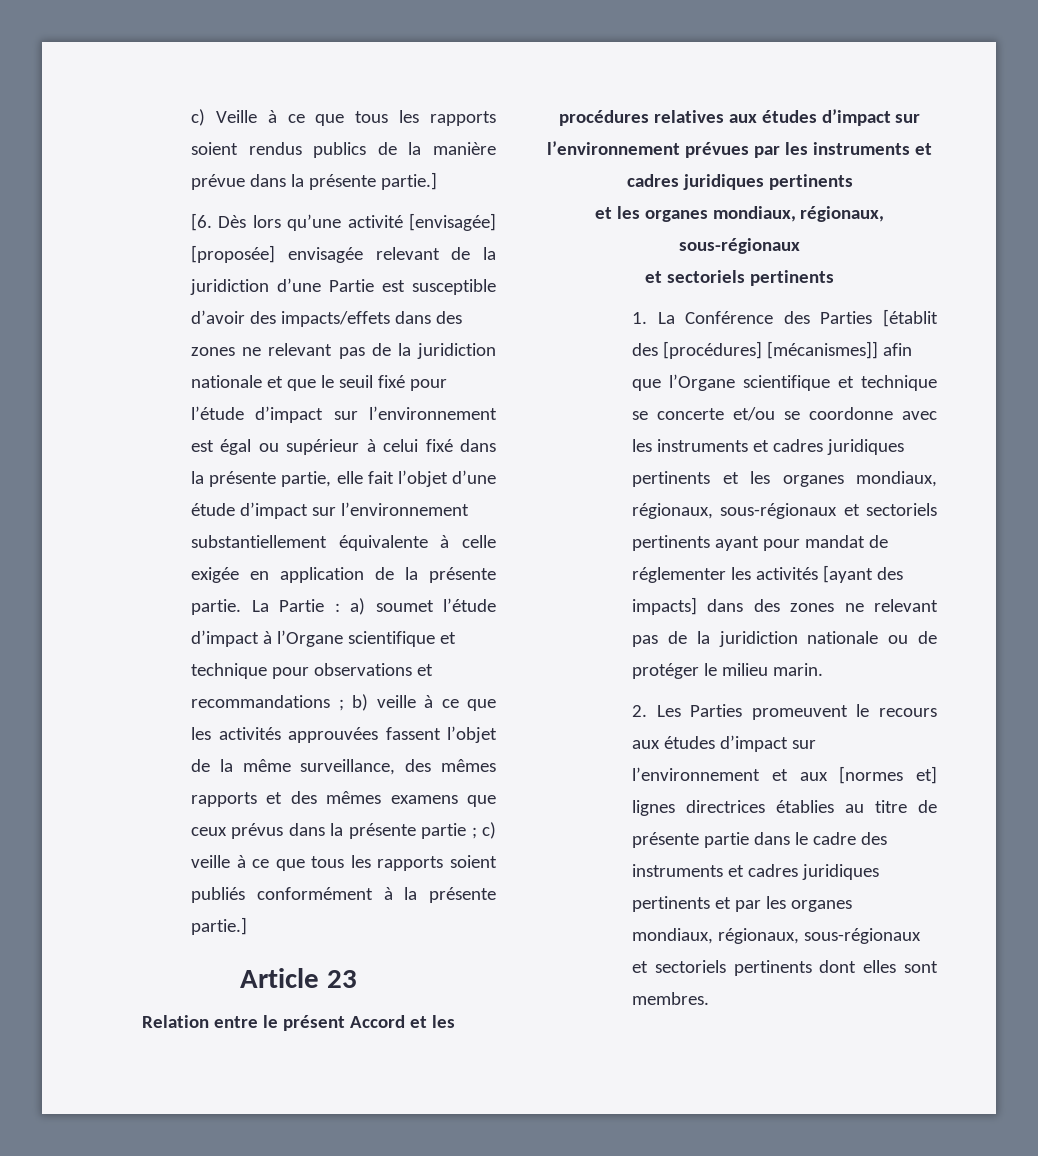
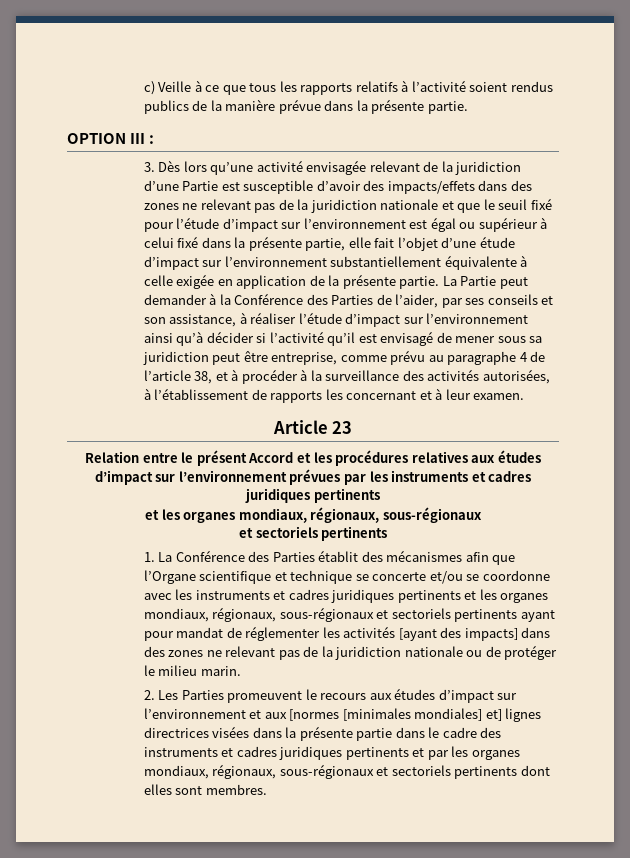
- c) Veille à ce que tous les rapports soient rendus publics de la manière prévue dans la présente partie.]
- [6. Dès lors qu’une activité [envisagée] [proposée] envisagée relevant de la juridiction d’une Partie est susceptible d’avoir des impacts/effets dans des zones ne relevant pas de la juridiction nationale et que le seuil fixé pour l’étude d’impact sur l’environnement est égal ou supérieur à celui fixé dans la présente partie, elle fait l’objet d’une étude d’impact sur l’environnement substantiellement équivalente à celle exigée en application de la présente partie.
+ c) Veille à ce que tous les rapports relatifs à l’activité soient rendus publics de la manière prévue dans la présente partie.
+ OPTION III :
+ 3. Dès lors qu’une activité envisagée relevant de la juridiction d’une Partie est susceptible d’avoir des impacts/effets dans des zones ne relevant pas de la juridiction nationale et que le seuil fixé pour l’étude d’impact sur l’environnement est égal ou supérieur à celui fixé dans la présente partie, elle fait l’objet d’une étude d’impact sur l’environnement substantiellement équivalente à celle exigée en application de la présente partie.
- La Partie : a) soumet l’étude d’impact à l’Organe scientifique et technique pour observations et recommandations ; b) veille à ce que les activités approuvées fassent l’objet de la même surveillance, des mêmes rapports et des mêmes examens que ceux prévus dans la présente partie ; c) veille à ce que tous les rapports soient publiés conformément à la présente partie.]
+ La Partie peut demander à la Conférence des Parties de l’aider, par ses conseils et son assistance, à réaliser l’étude d’impact sur l’environnement ainsi qu’à décider si l’activité qu’il est envisagé de mener sous sa juridiction peut être entreprise, comme prévu au paragraphe 4 de l’article 38, et à procéder à la surveillance des activités autorisées, à l’établissement de rapports les concernant et à leur examen.
- 1. La Conférence des Parties [établit des [procédures] [mécanismes]] afin que l’Organe scientifique et technique se concerte et/ou se coordonne avec les instruments et cadres juridiques pertinents et les organes mondiaux, régionaux, sous-régionaux et sectoriels pertinents ayant pour mandat de réglementer les activités [ayant des impacts] dans des zones ne relevant pas de la juridiction nationale ou de protéger le milieu marin.
+ 1. La Conférence des Parties établit des mécanismes afin que l’Organe scientifique et technique se concerte et/ou se coordonne avec les instruments et cadres juridiques pertinents et les organes mondiaux, régionaux, sous-régionaux et sectoriels pertinents ayant pour mandat de réglementer les activités [ayant des impacts] dans des zones ne relevant pas de la juridiction nationale ou de protéger le milieu marin.
- 2. Les Parties promeuvent le recours aux études d’impact sur l’environnement et aux [normes et] lignes directrices établies au titre de présente partie dans le cadre des instruments et cadres juridiques pertinents et par les organes mondiaux, régionaux, sous-régionaux et sectoriels pertinents dont elles sont membres.
+ 2. Les Parties promeuvent le recours aux études d’impact sur l’environnement et aux [normes [minimales mondiales] et] lignes directrices visées dans la présente partie dans le cadre des instruments et cadres juridiques pertinents et par les organes mondiaux, régionaux, sous-régionaux et sectoriels pertinents dont elles sont membres.

